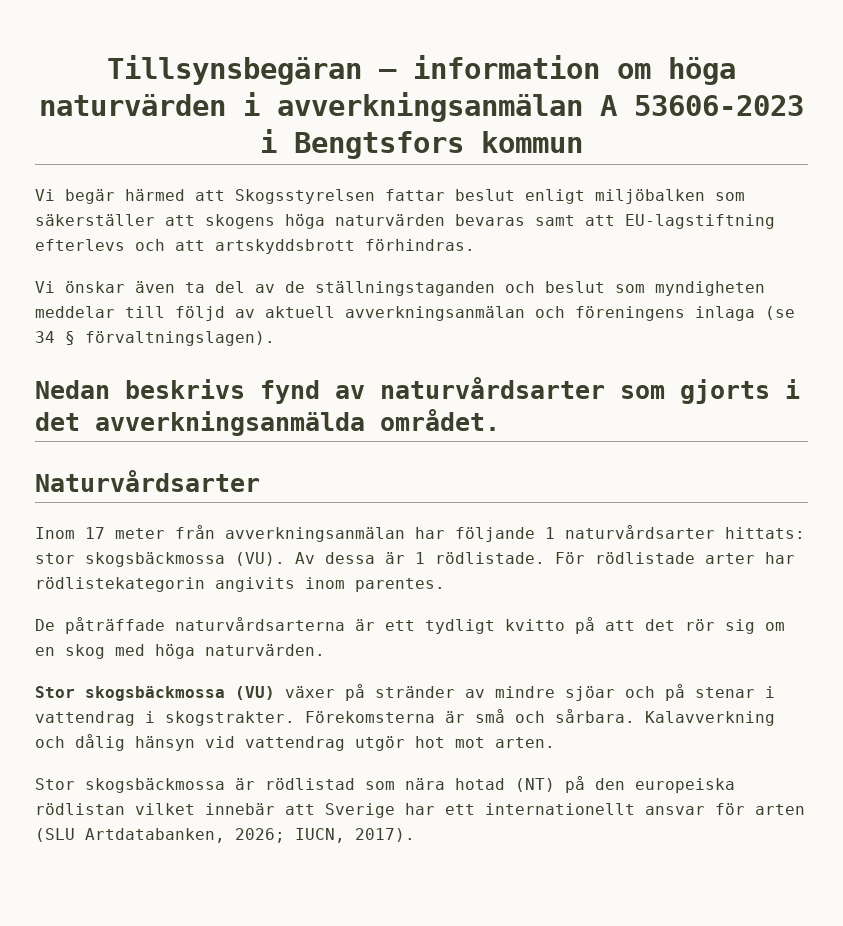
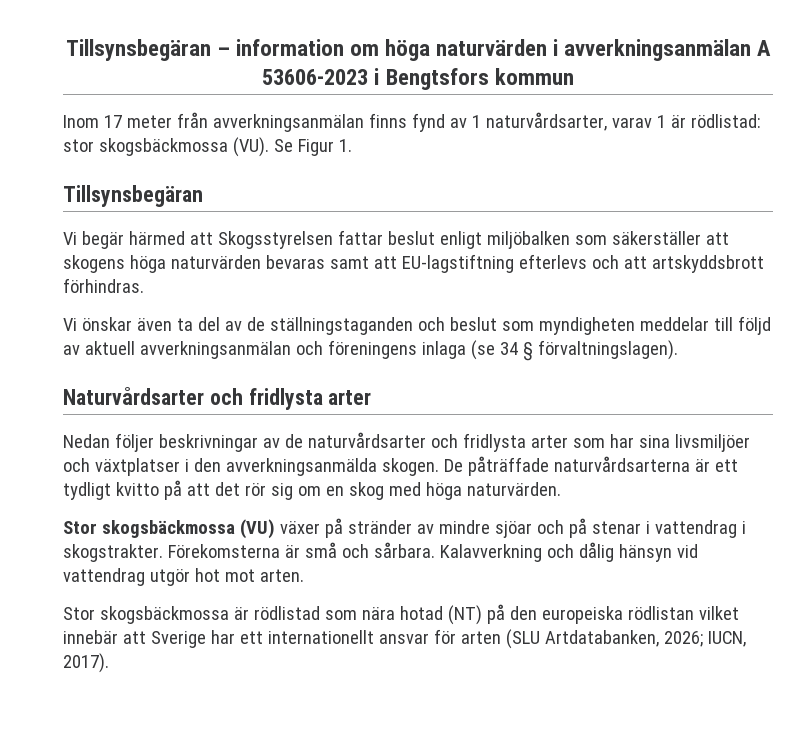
+ Inom 17 meter från avverkningsanmälan finns fynd av 1 naturvårdsarter, varav 1 är rödlistad: stor skogsbäckmossa (VU). Se Figur 1.
+ Tillsynsbegäran
- Nedan beskrivs fynd av naturvårdsarter som gjorts i det avverkningsanmälda området.
- Naturvårdsarter
- Inom 17 meter från avverkningsanmälan har följande 1 naturvårdsarter hittats: stor skogsbäckmossa (VU). Av dessa är 1 rödlistade. För rödlistade arter har rödlistekategorin angivits inom parentes.
- De påträffade naturvårdsarterna är ett tydligt kvitto på att det rör sig om en skog med höga naturvärden.
+ Naturvårdsarter och fridlysta arter
+ Nedan följer beskrivningar av de naturvårdsarter och fridlysta arter som har sina livsmiljöer och växtplatser i den avverkningsanmälda skogen. De påträffade naturvårdsarterna är ett tydligt kvitto på att det rör sig om en skog med höga naturvärden.

